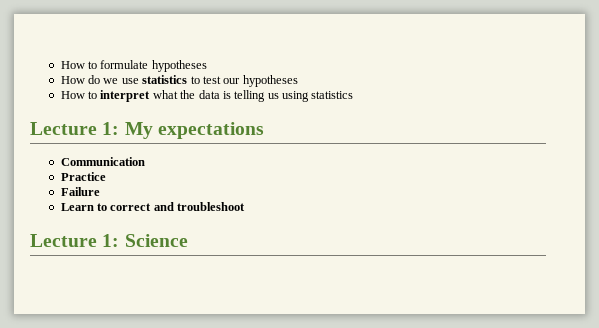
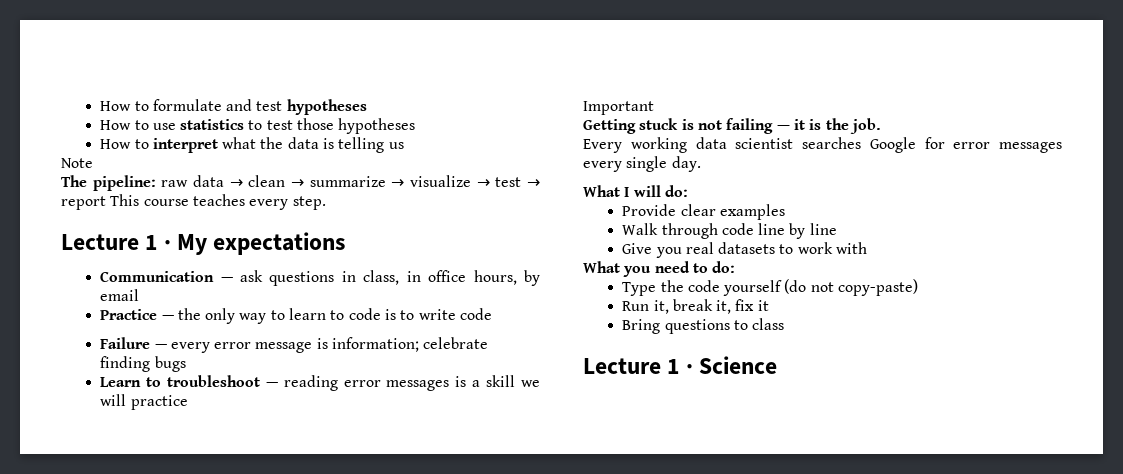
- How to formulate hypotheses
- How do we use statistics to test our hypotheses
+ How to formulate and test hypotheses
+ How to use statistics to test those hypotheses
- How to interpret what the data is telling us using statistics
- Lecture 1: My expectations
+ How to interpret what the data is telling us
+ Note
+ The pipeline: raw data → clean → summarize → visualize → test → report This course teaches every step.
+ Lecture 1 · My expectations
- Communication
- Practice
- Failure
+ Communication — ask questions in class, in office hours, by email
+ Practice — the only way to learn to code is to write code
+ Failure — every error message is information; celebrate finding bugs
- Learn to correct and troubleshoot
- Lecture 1: Science
+ Learn to troubleshoot — reading error messages is a skill we will practice
+ Important
+ Getting stuck is not failing — it is the job.
+ Every working data scientist searches Google for error messages every single day.
+ What I will do:
+ Provide clear examples
+ Walk through code line by line
+ Give you real datasets to work with
+ What you need to do:
+ Type the code yourself (do not copy-paste)
+ Run it, break it, fix it
+ Bring questions to class
+ Lecture 1 · Science

